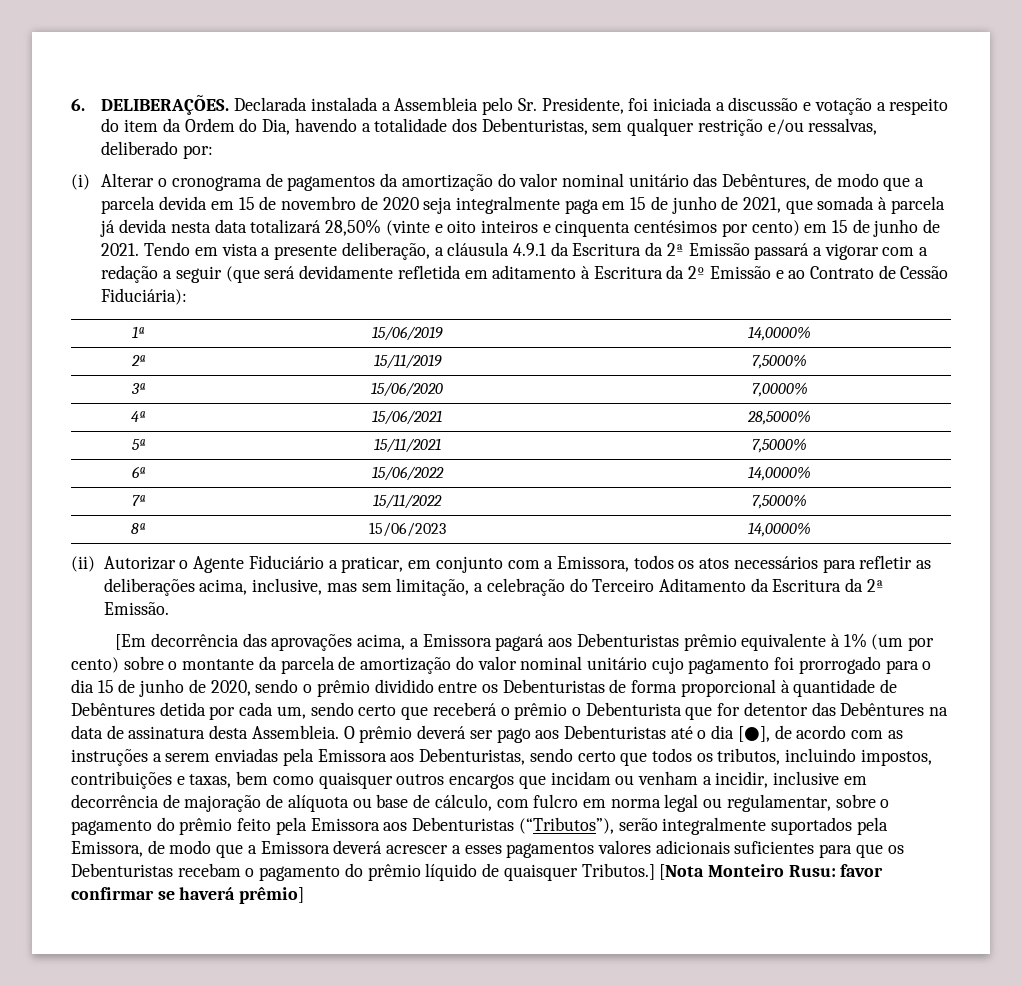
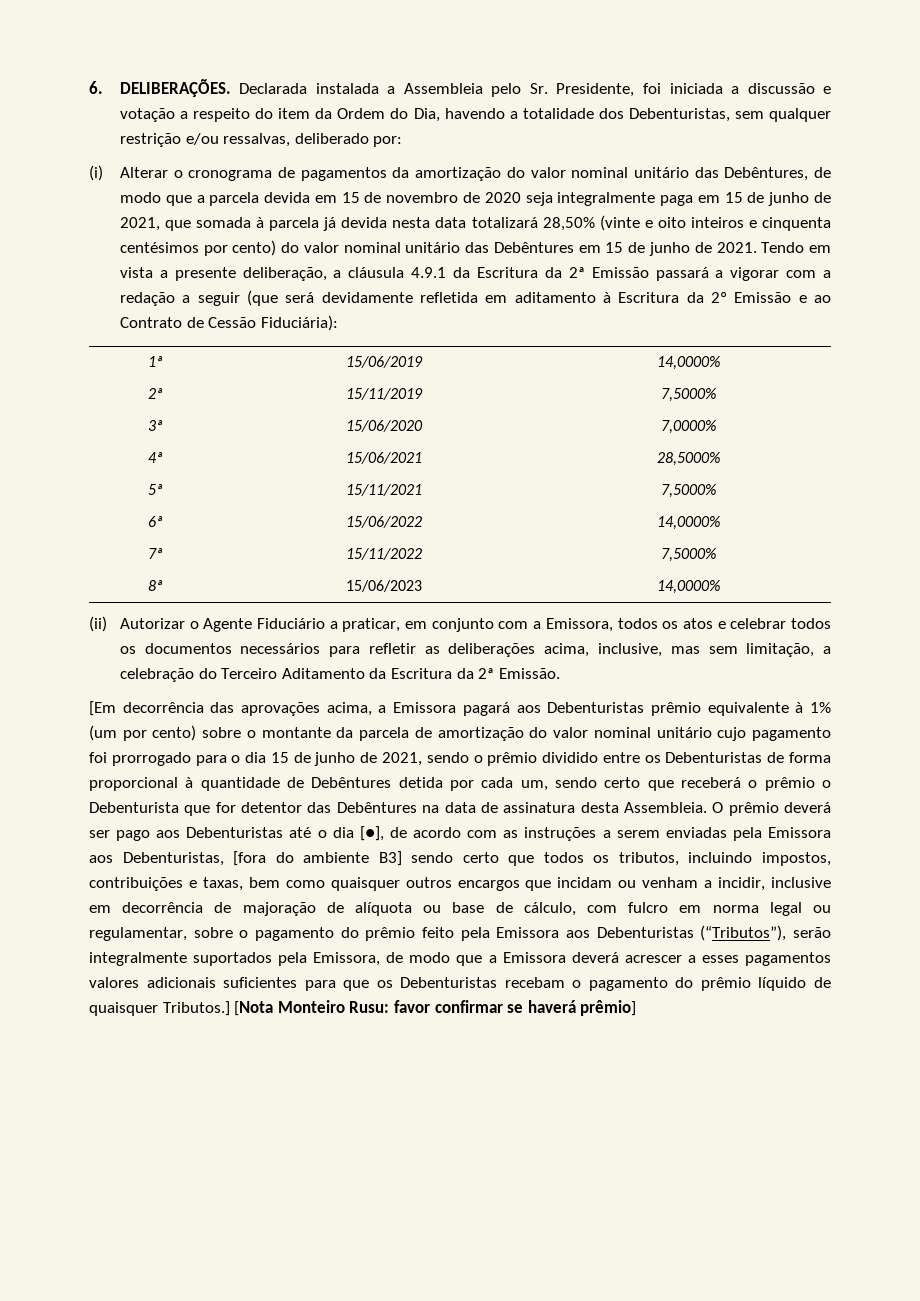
- (i) Alterar o cronograma de pagamentos da amortização do valor nominal unitário das Debêntures, de modo que a parcela devida em 15 de novembro de 2020 seja integralmente paga em 15 de junho de 2021, que somada à parcela já devida nesta data totalizará 28,50% (vinte e oito inteiros e cinquenta centésimos por cento) em 15 de junho de 2021.
+ (i) Alterar o cronograma de pagamentos da amortização do valor nominal unitário das Debêntures, de modo que a parcela devida em 15 de novembro de 2020 seja integralmente paga em 15 de junho de 2021, que somada à parcela já devida nesta data totalizará 28,50% (vinte e oito inteiros e cinquenta centésimos por cento) do valor nominal unitário das Debêntures em 15 de junho de 2021.
- (ii) Autorizar o Agente Fiduciário a praticar, em conjunto com a Emissora, todos os atos necessários para refletir as deliberações acima, inclusive, mas sem limitação, a celebração do Terceiro Aditamento da Escritura da 2ª Emissão.
+ (ii) Autorizar o Agente Fiduciário a praticar, em conjunto com a Emissora, todos os atos e celebrar todos os documentos necessários para refletir as deliberações acima, inclusive, mas sem limitação, a celebração do Terceiro Aditamento da Escritura da 2ª Emissão.
- [Em decorrência das aprovações acima, a Emissora pagará aos Debenturistas prêmio equivalente à 1% (um por cento) sobre o montante da parcela de amortização do valor nominal unitário cujo pagamento foi prorrogado para o dia 15 de junho de 2020, sendo o prêmio dividido entre os Debenturistas de forma proporcional à quantidade de Debêntures detida por cada um, sendo certo que receberá o prêmio o Debenturista que for detentor das Debêntures na data de assinatura desta Assembleia.
+ [Em decorrência das aprovações acima, a Emissora pagará aos Debenturistas prêmio equivalente à 1% (um por cento) sobre o montante da parcela de amortização do valor nominal unitário cujo pagamento foi prorrogado para o dia 15 de junho de 2021, sendo o prêmio dividido entre os Debenturistas de forma proporcional à quantidade de Debêntures detida por cada um, sendo certo que receberá o prêmio o Debenturista que for detentor das Debêntures na data de assinatura desta Assembleia.
- O prêmio deverá ser pago aos Debenturistas até o dia [●], de acordo com as instruções a serem enviadas pela Emissora aos Debenturistas, sendo certo que todos os tributos, incluindo impostos, contribuições e taxas, bem como quaisquer outros encargos que incidam ou venham a incidir, inclusive em decorrência de majoração de alíquota ou base de cálculo, com fulcro em norma legal ou regulamentar, sobre o pagamento do prêmio feito pela Emissora aos Debenturistas (“Tributos”), serão integralmente suportados pela Emissora, de modo que a Emissora deverá acrescer a esses pagamentos valores adicionais suficientes para que os Debenturistas recebam o pagamento do prêmio líquido de quaisquer Tributos.]
+ O prêmio deverá ser pago aos Debenturistas até o dia [●], de acordo com as instruções a serem enviadas pela Emissora aos Debenturistas, [fora do ambiente B3] sendo certo que todos os tributos, incluindo impostos, contribuições e taxas, bem como quaisquer outros encargos que incidam ou venham a incidir, inclusive em decorrência de majoração de alíquota ou base de cálculo, com fulcro em norma legal ou regulamentar, sobre o pagamento do prêmio feito pela Emissora aos Debenturistas (“Tributos”), serão integralmente suportados pela Emissora, de modo que a Emissora deverá acrescer a esses pagamentos valores adicionais suficientes para que os Debenturistas recebam o pagamento do prêmio líquido de quaisquer Tributos.]

